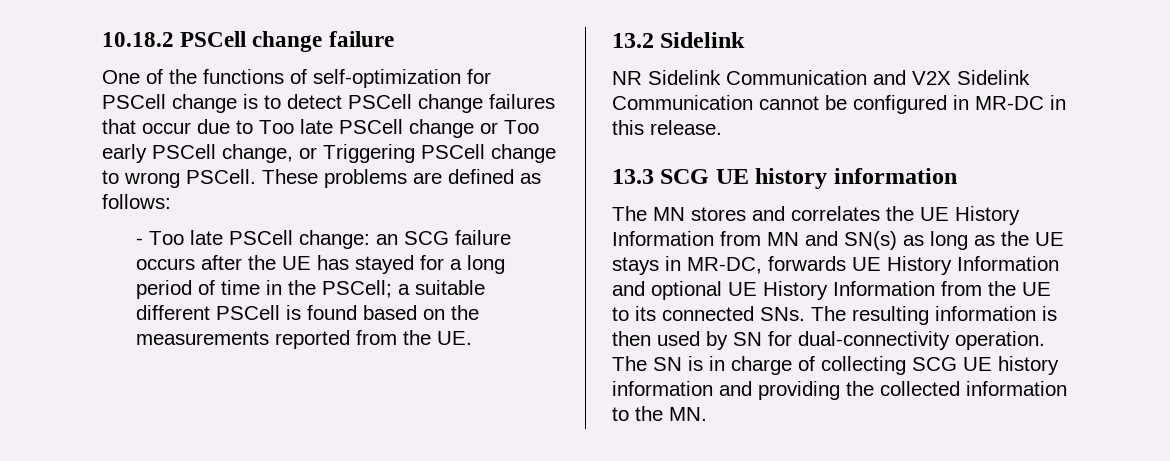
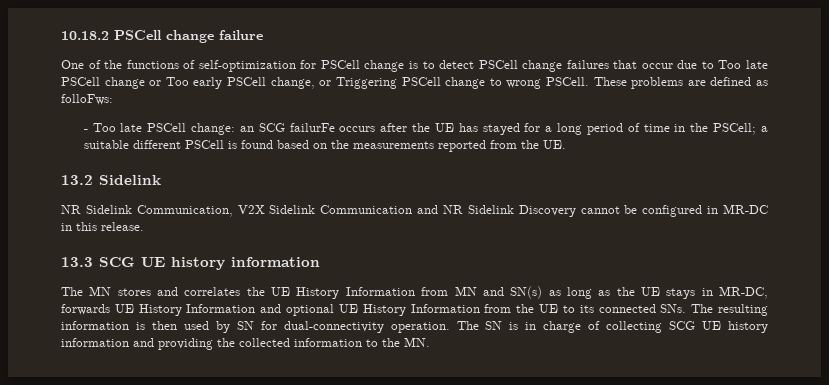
- These problems are defined as follows:
+ These problems are defined as folloFws:
- - Too late PSCell change: an SCG failure occurs after the UE has stayed for a long period of time in the PSCell; a suitable different PSCell is found based on the measurements reported from the UE.
+ - Too late PSCell change: an SCG failurFe occurs after the UE has stayed for a long period of time in the PSCell; a suitable different PSCell is found based on the measurements reported from the UE.
- NR Sidelink Communication and V2X Sidelink Communication cannot be configured in MR-DC in this release.
+ NR Sidelink Communication, V2X Sidelink Communication and NR Sidelink Discovery cannot be configured in MR-DC in this release.

